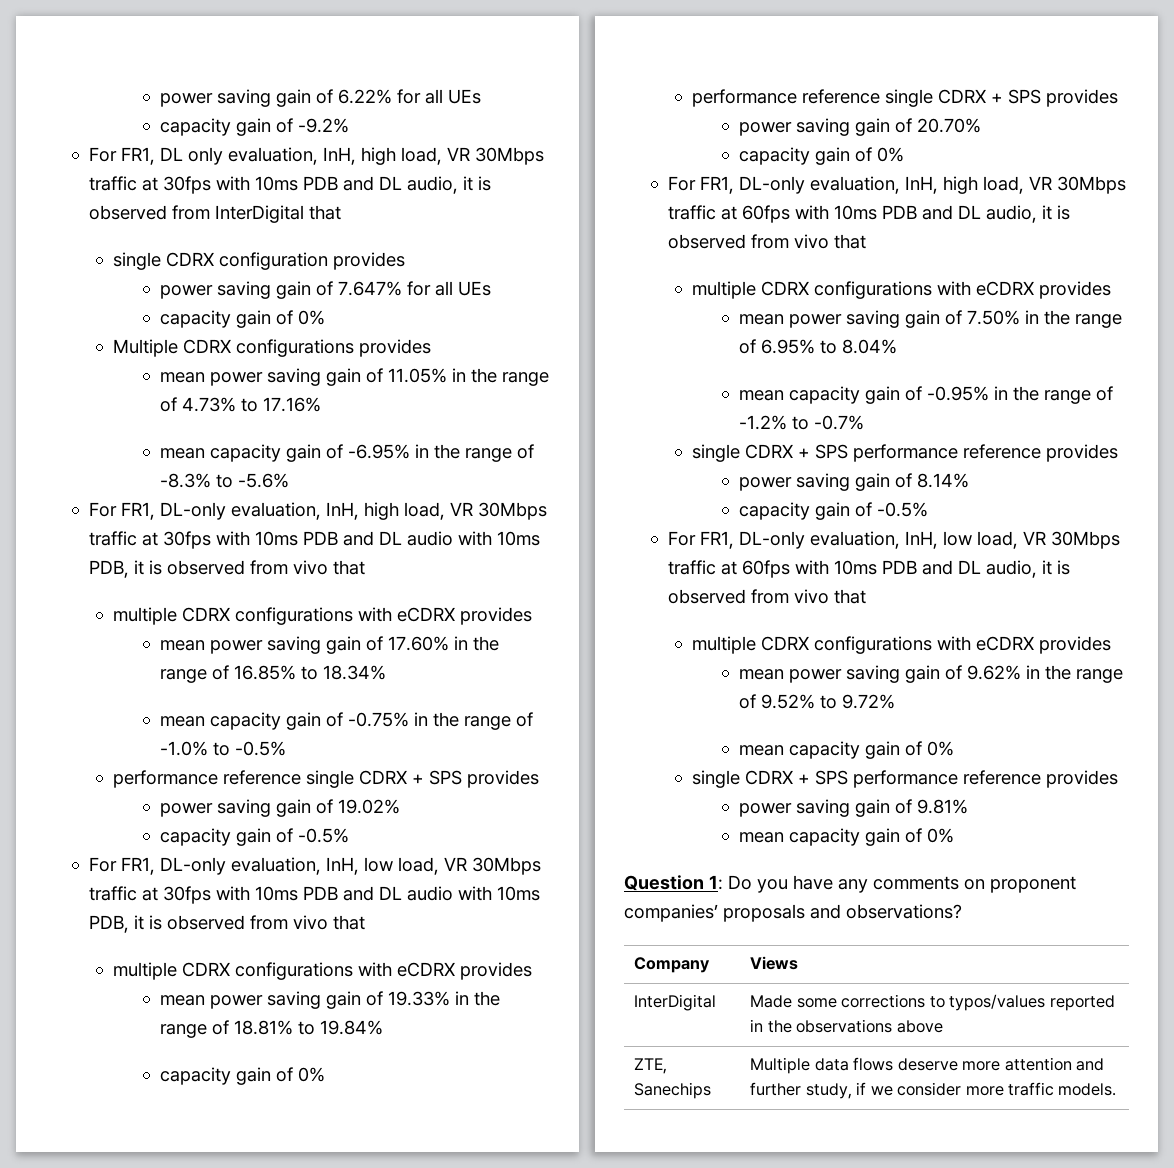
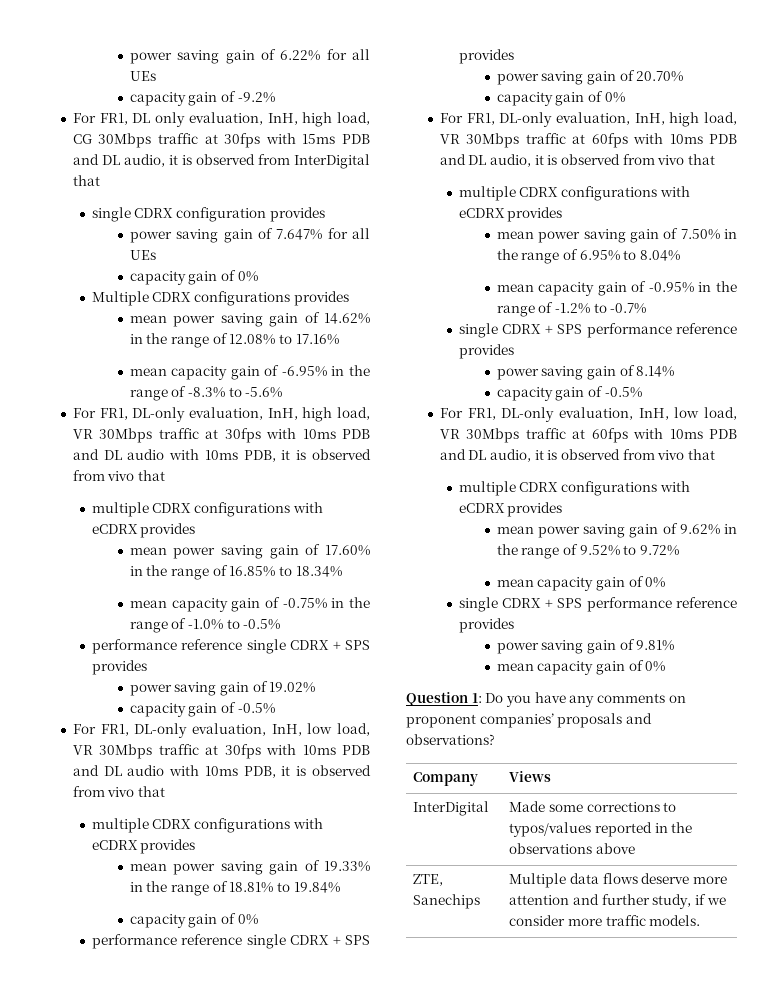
- For FR1, DL only evaluation, InH, high load, VR 30Mbps traffic at 30fps with 10ms PDB and DL audio, it is observed from InterDigital that
+ For FR1, DL only evaluation, InH, high load, CG 30Mbps traffic at 30fps with 15ms PDB and DL audio, it is observed from InterDigital that
- mean power saving gain of 11.05% in the range of 4.73% to 17.16%
+ mean power saving gain of 14.62% in the range of 12.08% to 17.16%

